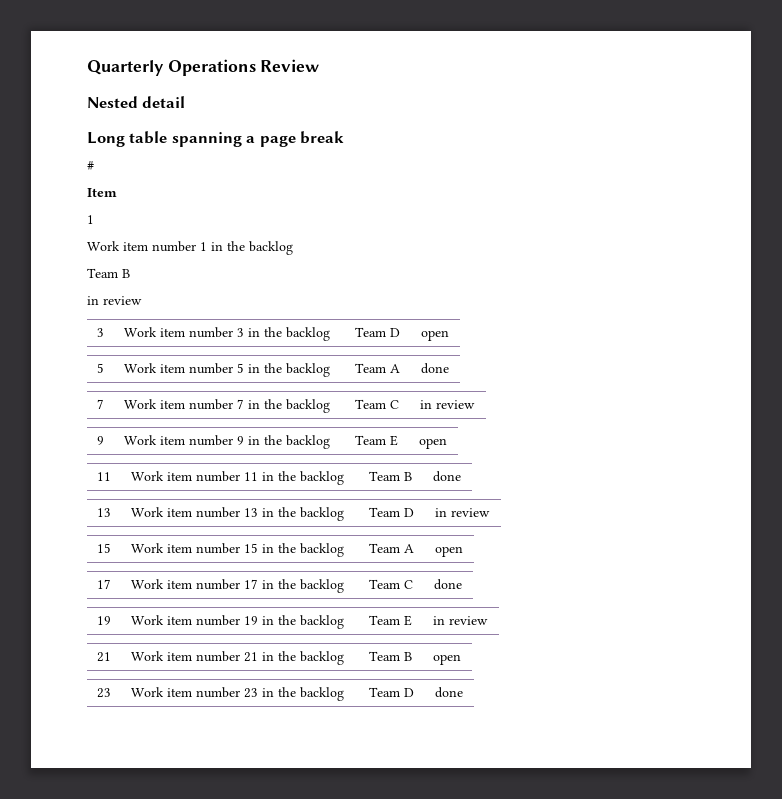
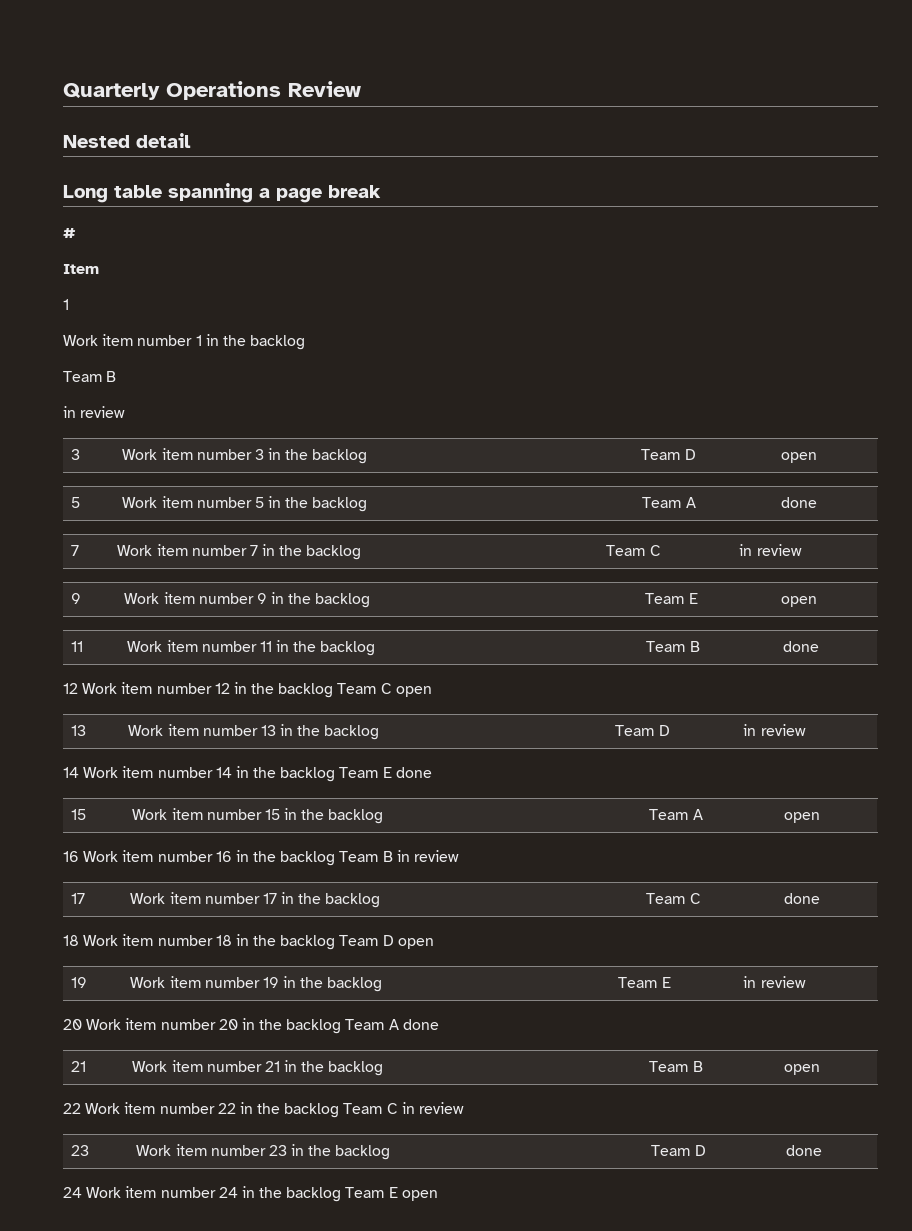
+ 12 Work item number 12 in the backlog Team C open
+ 14 Work item number 14 in the backlog Team E done
+ 16 Work item number 16 in the backlog Team B in review
+ 18 Work item number 18 in the backlog Team D open
+ 20 Work item number 20 in the backlog Team A done
+ 22 Work item number 22 in the backlog Team C in review
+ 24 Work item number 24 in the backlog Team E open

